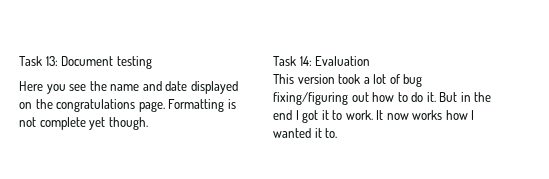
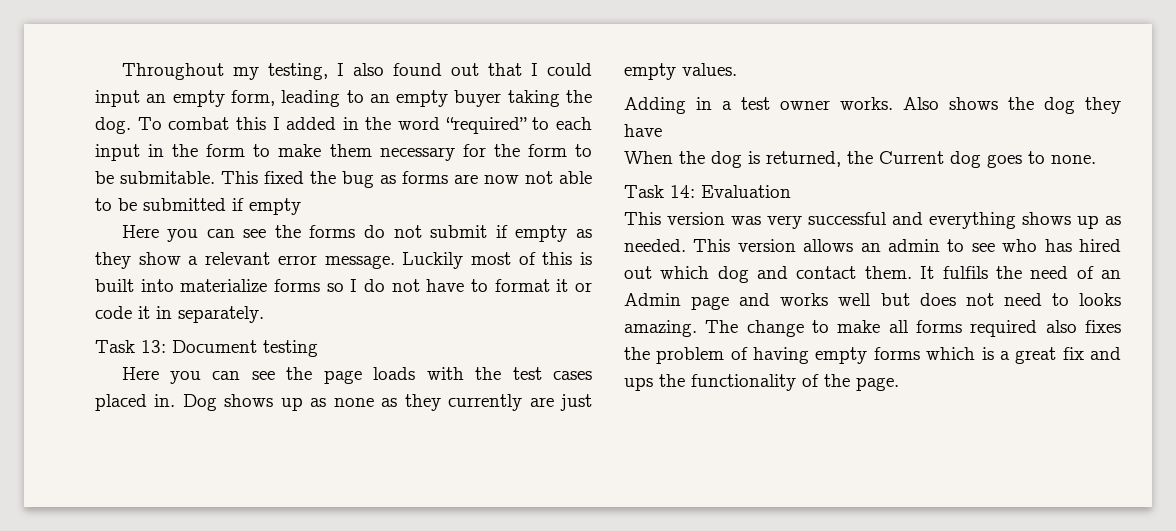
+ Throughout my testing, I also found out that I could input an empty form, leading to an empty buyer taking the dog. To combat this I added in the word “required” to each input in the form to make them necessary for the form to be submitable. This fixed the bug as forms are now not able to be submitted if empty
+ Here you can see the forms do not submit if empty as they show a relevant error message. Luckily most of this is built into materialize forms so I do not have to format it or code it in separately.
- Here you see the name and date displayed on the congratulations page. Formatting is not complete yet though.
+ Here you can see the page loads with the test cases placed in. Dog shows up as none as they currently are just empty values.
+ Adding in a test owner works. Also shows the dog they have
+ When the dog is returned, the Current dog goes to none.
- This version took a lot of bug fixing/figuring out how to do it. But in the end I got it to work. It now works how I wanted it to.
+ This version was very successful and everything shows up as needed. This version allows an admin to see who has hired out which dog and contact them. It fulfils the need of an Admin page and works well but does not need to looks amazing. The change to make all forms required also fixes the problem of having empty forms which is a great fix and ups the functionality of the page.

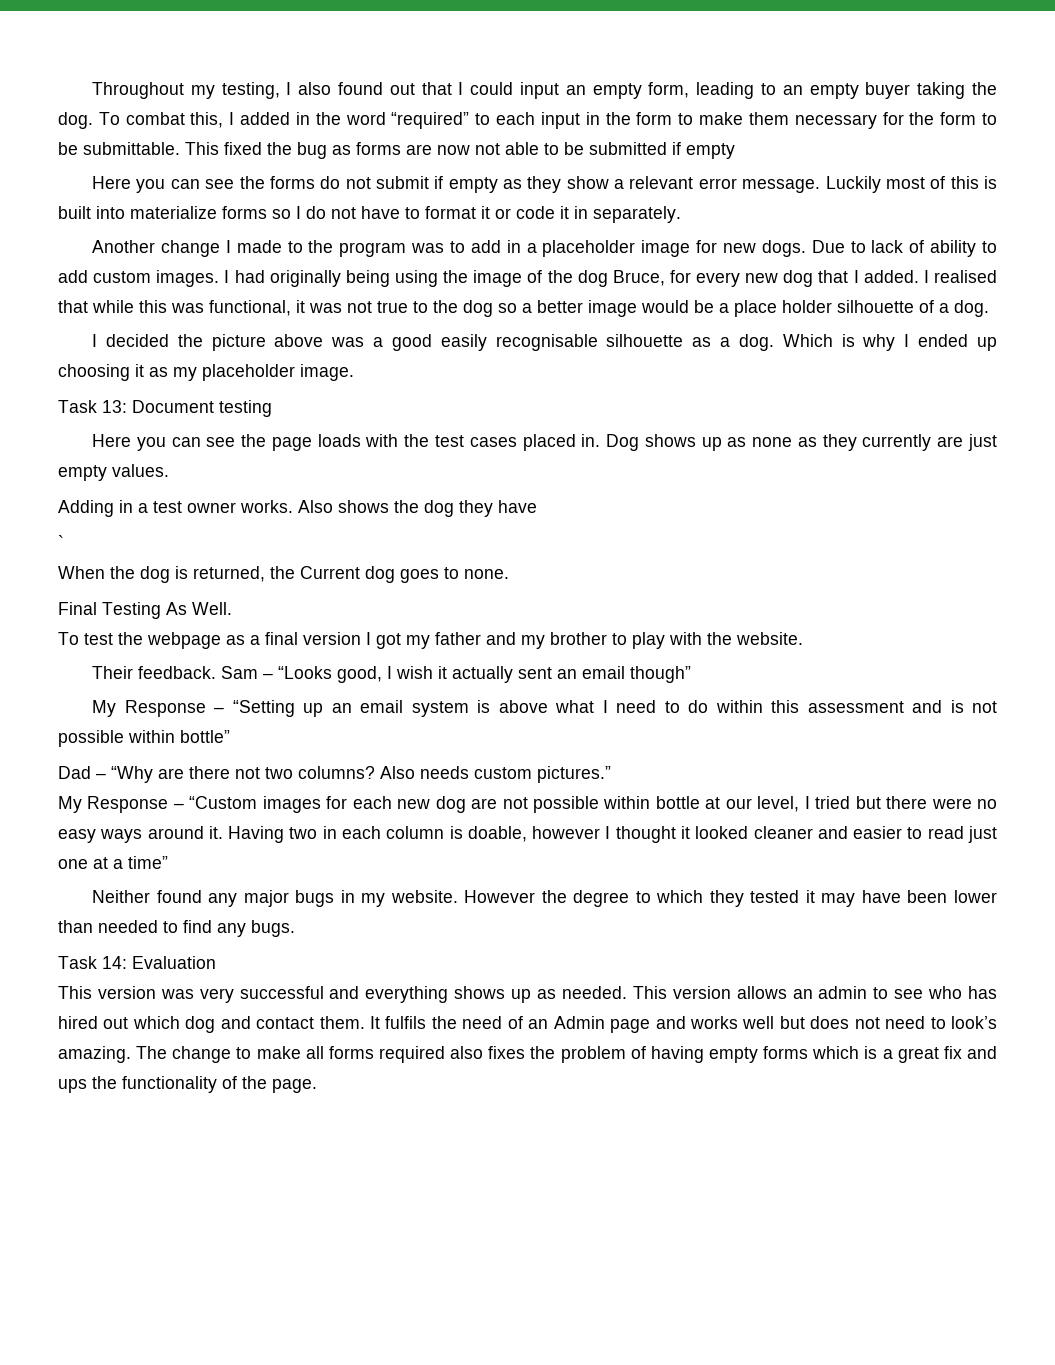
- To combat this I added in the word “required” to each input in the form to make them necessary for the form to be submitable.
+ To combat this, I added in the word “required” to each input in the form to make them necessary for the form to be submittable.
+ Another change I made to the program was to add in a placeholder image for new dogs. Due to lack of ability to add custom images. I had originally being using the image of the dog Bruce, for every new dog that I added. I realised that while this was functional, it was not true to the dog so a better image would be a place holder silhouette of a dog.
+ I decided the picture above was a good easily recognisable silhouette as a dog. Which is why I ended up choosing it as my placeholder image.
+ `
+ Final Testing As Well.
+ To test the webpage as a final version I got my father and my brother to play with the website.
+ Their feedback. Sam – “Looks good, I wish it actually sent an email though”
+ My Response – “Setting up an email system is above what I need to do within this assessment and is not possible within bottle”
+ Dad – “Why are there not two columns? Also needs custom pictures.”
+ My Response – “Custom images for each new dog are not possible within bottle at our level, I tried but there were no easy ways around it. Having two in each column is doable, however I thought it looked cleaner and easier to read just one at a time”
+ Neither found any major bugs in my website. However the degree to which they tested it may have been lower than needed to find any bugs.
- It fulfils the need of an Admin page and works well but does not need to looks amazing.
+ It fulfils the need of an Admin page and works well but does not need to look’s amazing.

